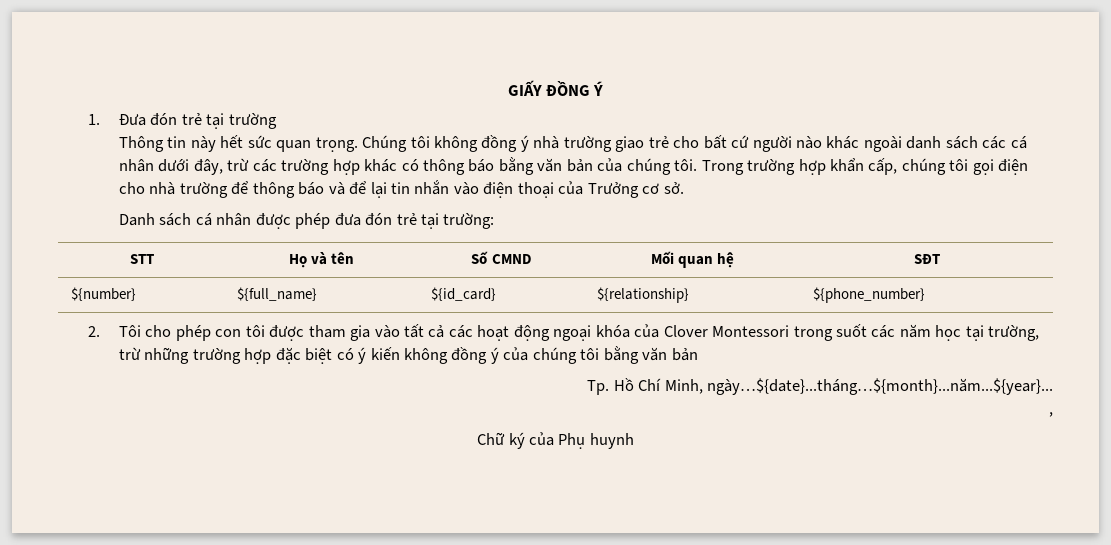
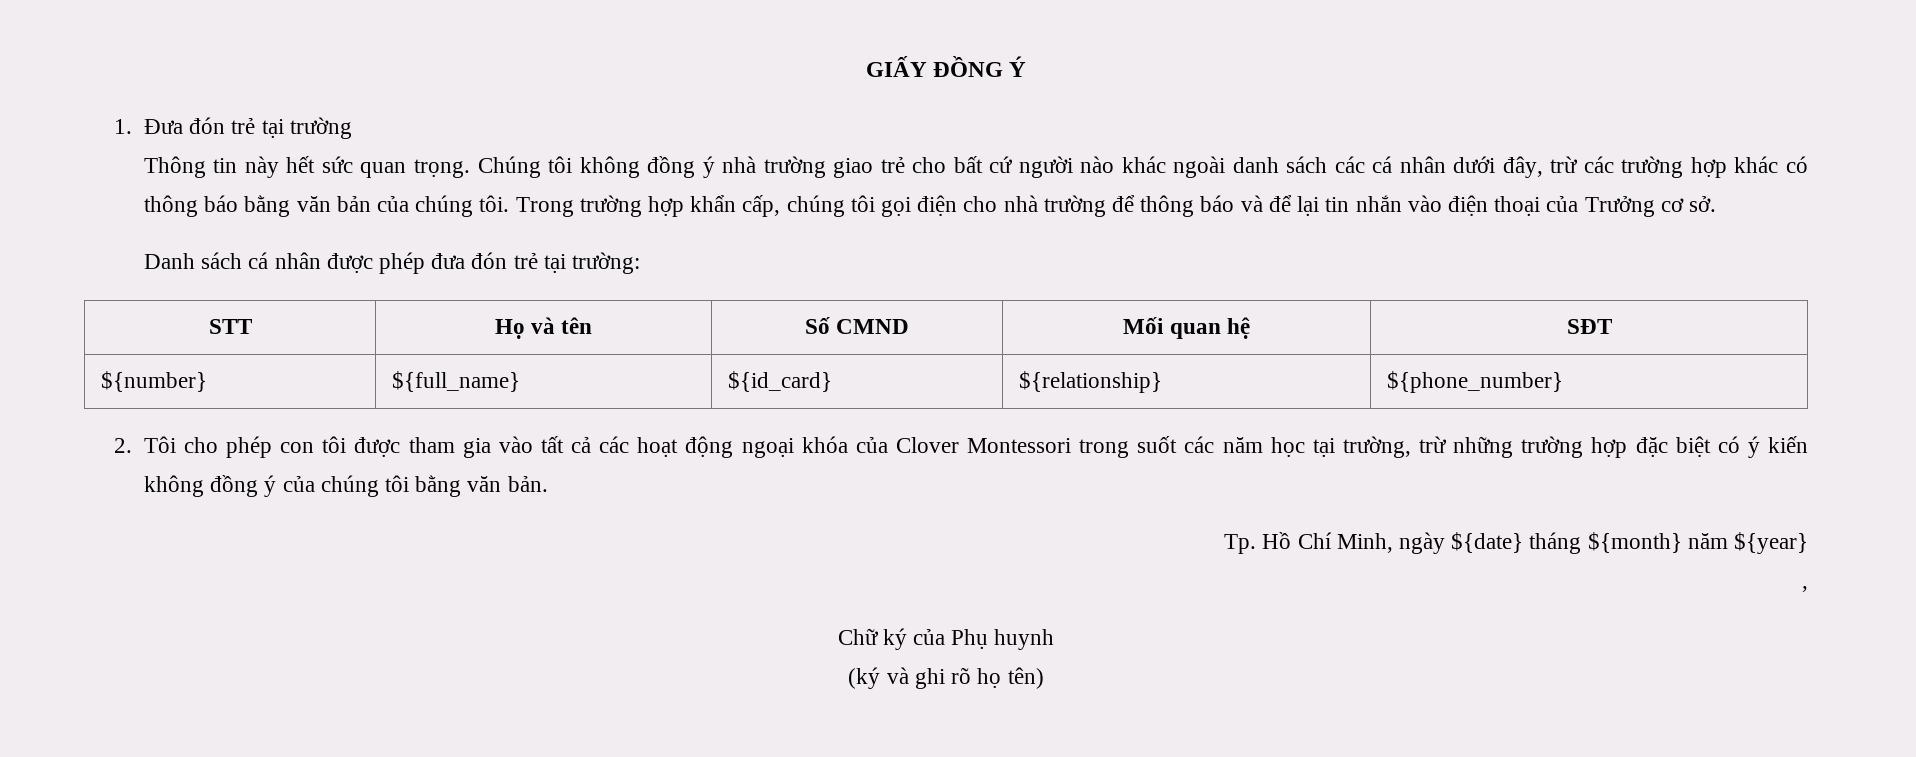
- 2. Tôi cho phép con tôi được tham gia vào tất cả các hoạt động ngoại khóa của Clover Montessori trong suốt các năm học tại trường, trừ những trường hợp đặc biệt có ý kiến không đồng ý của chúng tôi bằng văn bản
+ 2. Tôi cho phép con tôi được tham gia vào tất cả các hoạt động ngoại khóa của Clover Montessori trong suốt các năm học tại trường, trừ những trường hợp đặc biệt có ý kiến không đồng ý của chúng tôi bằng văn bản.
- Tp. Hồ Chí Minh, ngày…${date}...tháng…${month}...năm...${year}...
+ Tp. Hồ Chí Minh, ngày ${date} tháng ${month} năm ${year}
+ (ký và ghi rõ họ tên)

